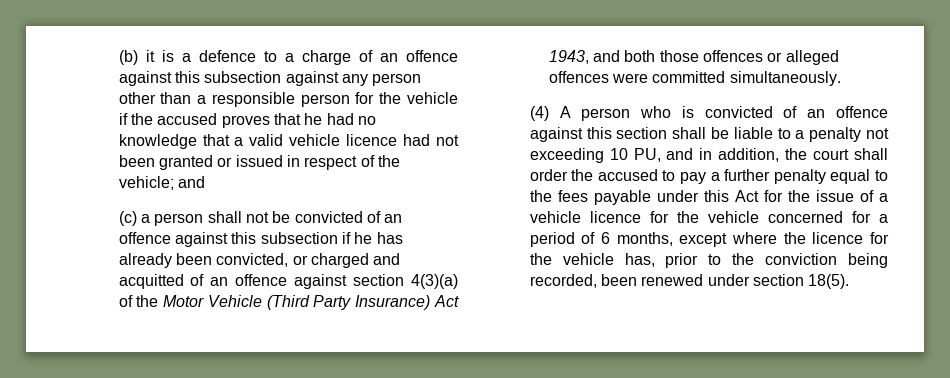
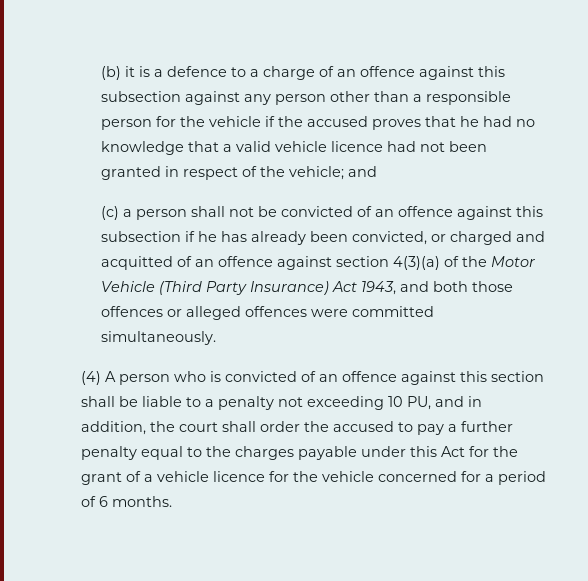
- (b) it is a defence to a charge of an offence against this subsection against any person other than a responsible person for the vehicle if the accused proves that he had no knowledge that a valid vehicle licence had not been granted or issued in respect of the vehicle; and
+ (b) it is a defence to a charge of an offence against this subsection against any person other than a responsible person for the vehicle if the accused proves that he had no knowledge that a valid vehicle licence had not been granted in respect of the vehicle; and
- (4) A person who is convicted of an offence against this section shall be liable to a penalty not exceeding 10 PU, and in addition, the court shall order the accused to pay a further penalty equal to the fees payable under this Act for the issue of a vehicle licence for the vehicle concerned for a period of 6 months, except where the licence for the vehicle has, prior to the conviction being recorded, been renewed under section 18(5).
+ (4) A person who is convicted of an offence against this section shall be liable to a penalty not exceeding 10 PU, and in addition, the court shall order the accused to pay a further penalty equal to the charges payable under this Act for the grant of a vehicle licence for the vehicle concerned for a period of 6 months.

